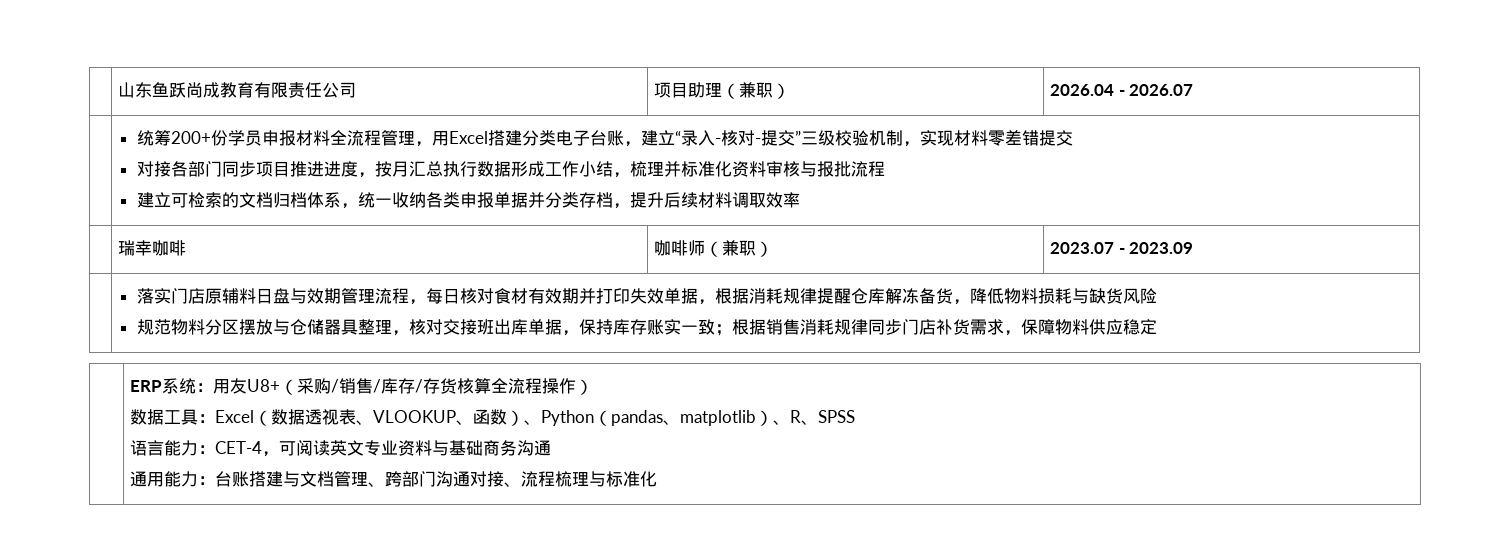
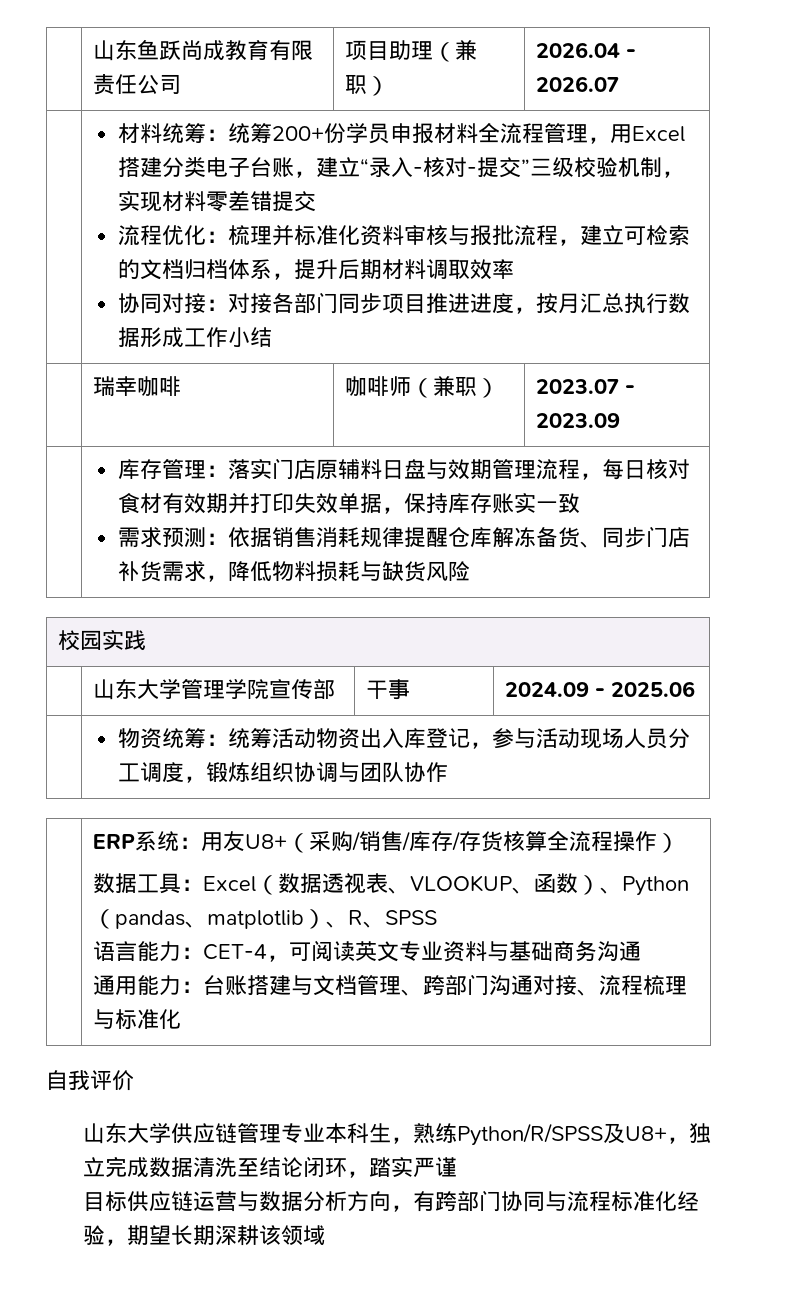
- 统筹200+份学员申报材料全流程管理，用Excel搭建分类电子台账，建立“录入-核对-提交”三级校验机制，实现材料零差错提交
+ 材料统筹：统筹200+份学员申报材料全流程管理，用Excel搭建分类电子台账，建立“录入-核对-提交”三级校验机制，实现材料零差错提交
- 对接各部门同步项目推进进度，按月汇总执行数据形成工作小结，梳理并标准化资料审核与报批流程
- 建立可检索的文档归档体系，统一收纳各类申报单据并分类存档，提升后续材料调取效率
+ 流程优化：梳理并标准化资料审核与报批流程，建立可检索的文档归档体系，提升后期材料调取效率
+ 协同对接：对接各部门同步项目推进进度，按月汇总执行数据形成工作小结
- 落实门店原辅料日盘与效期管理流程，每日核对食材有效期并打印失效单据，根据消耗规律提醒仓库解冻备货，降低物料损耗与缺货风险
+ 库存管理：落实门店原辅料日盘与效期管理流程，每日核对食材有效期并打印失效单据，保持库存账实一致
+ 需求预测：依据销售消耗规律提醒仓库解冻备货、同步门店补货需求，降低物料损耗与缺货风险
- 规范物料分区摆放与仓储器具整理，核对交接班出库单据，保持库存账实一致；根据销售消耗规律同步门店补货需求，保障物料供应稳定
+ 校园实践
+ | 山东大学管理学院宣传部 | 干事 | 2024.09 - 2025.06
+ | 物资统筹：统筹活动物资出入库登记，参与活动现场人员分工调度，锻炼组织协调与团队协作
+ 自我评价
+ 山东大学供应链管理专业本科生，熟练Python/R/SPSS及U8+，独立完成数据清洗至结论闭环，踏实严谨
+ 目标供应链运营与数据分析方向，有跨部门协同与流程标准化经验，期望长期深耕该领域

